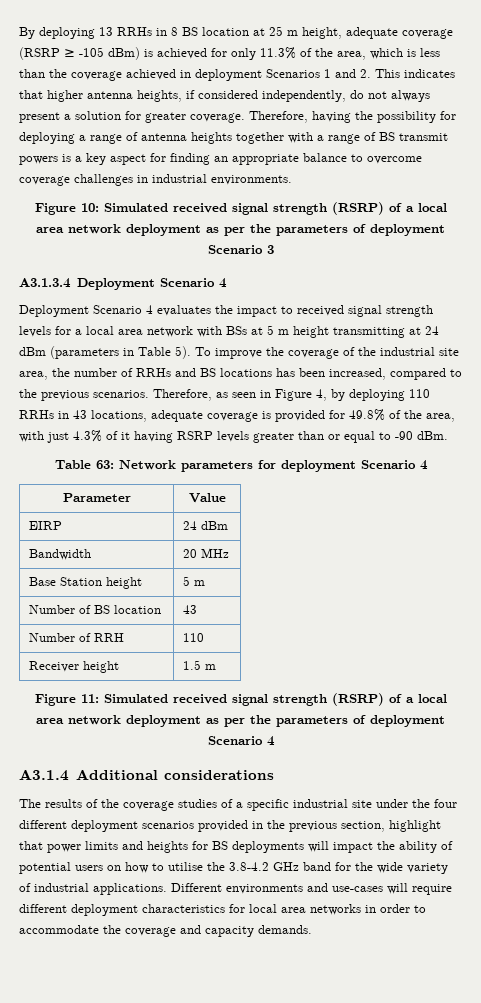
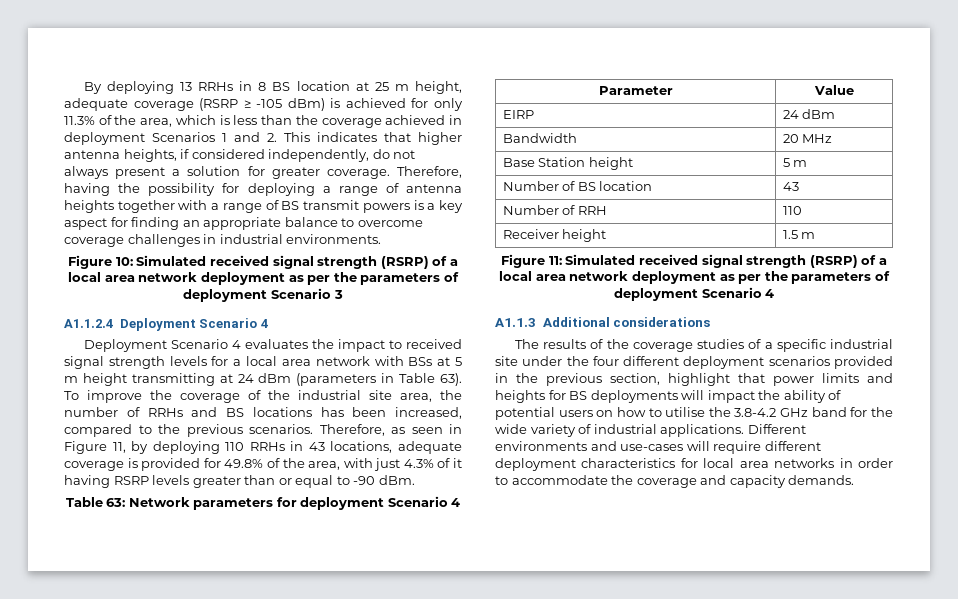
- A3.1.3.4 Deployment Scenario 4
+ A1.1.2.4 Deployment Scenario 4
- Deployment Scenario 4 evaluates the impact to received signal strength levels for a local area network with BSs at 5 m height transmitting at 24 dBm (parameters in Table 5).
+ Deployment Scenario 4 evaluates the impact to received signal strength levels for a local area network with BSs at 5 m height transmitting at 24 dBm (parameters in Table 63).
- Therefore, as seen in Figure 4, by deploying 110 RRHs in 43 locations, adequate coverage is provided for 49.8% of the area, with just 4.3% of it having RSRP levels greater than or equal to -90 dBm.
+ Therefore, as seen in Figure 11, by deploying 110 RRHs in 43 locations, adequate coverage is provided for 49.8% of the area, with just 4.3% of it having RSRP levels greater than or equal to -90 dBm.
- A3.1.4 Additional considerations
+ A1.1.3 Additional considerations

